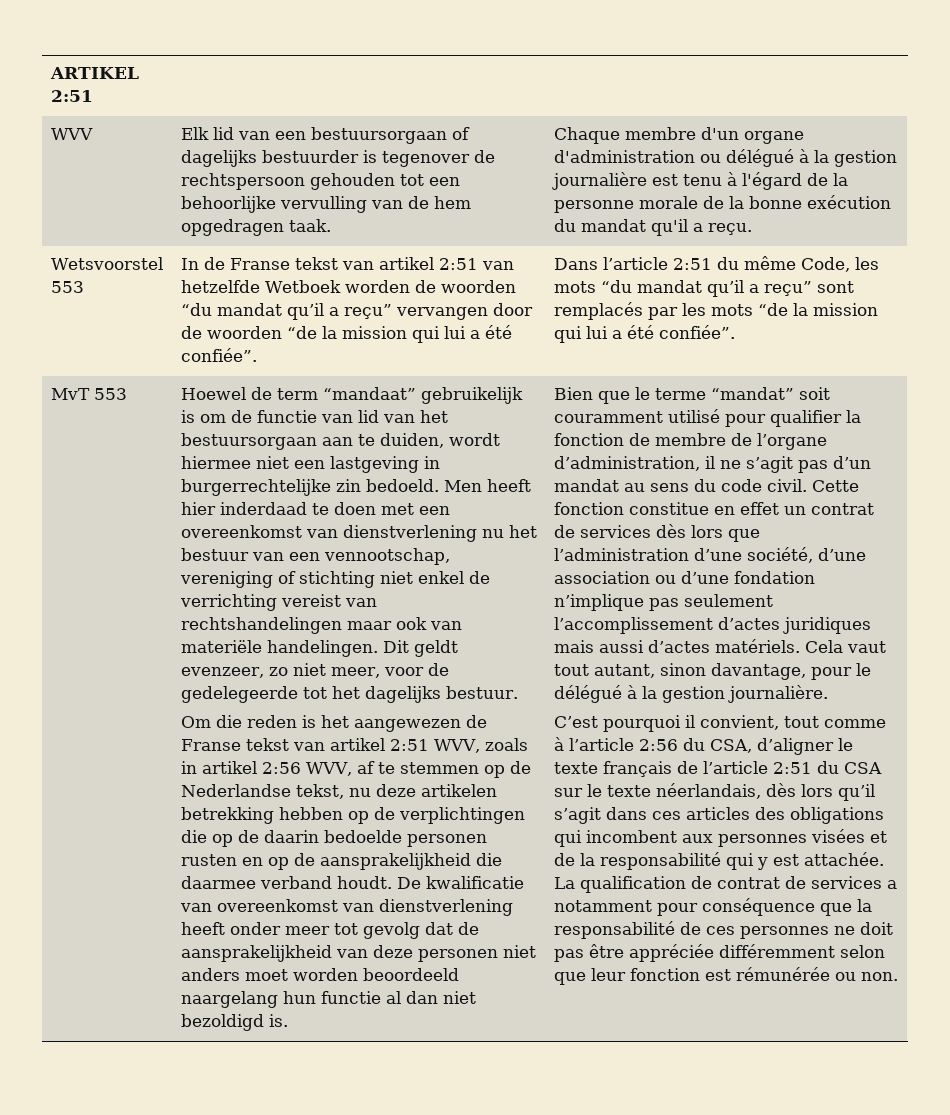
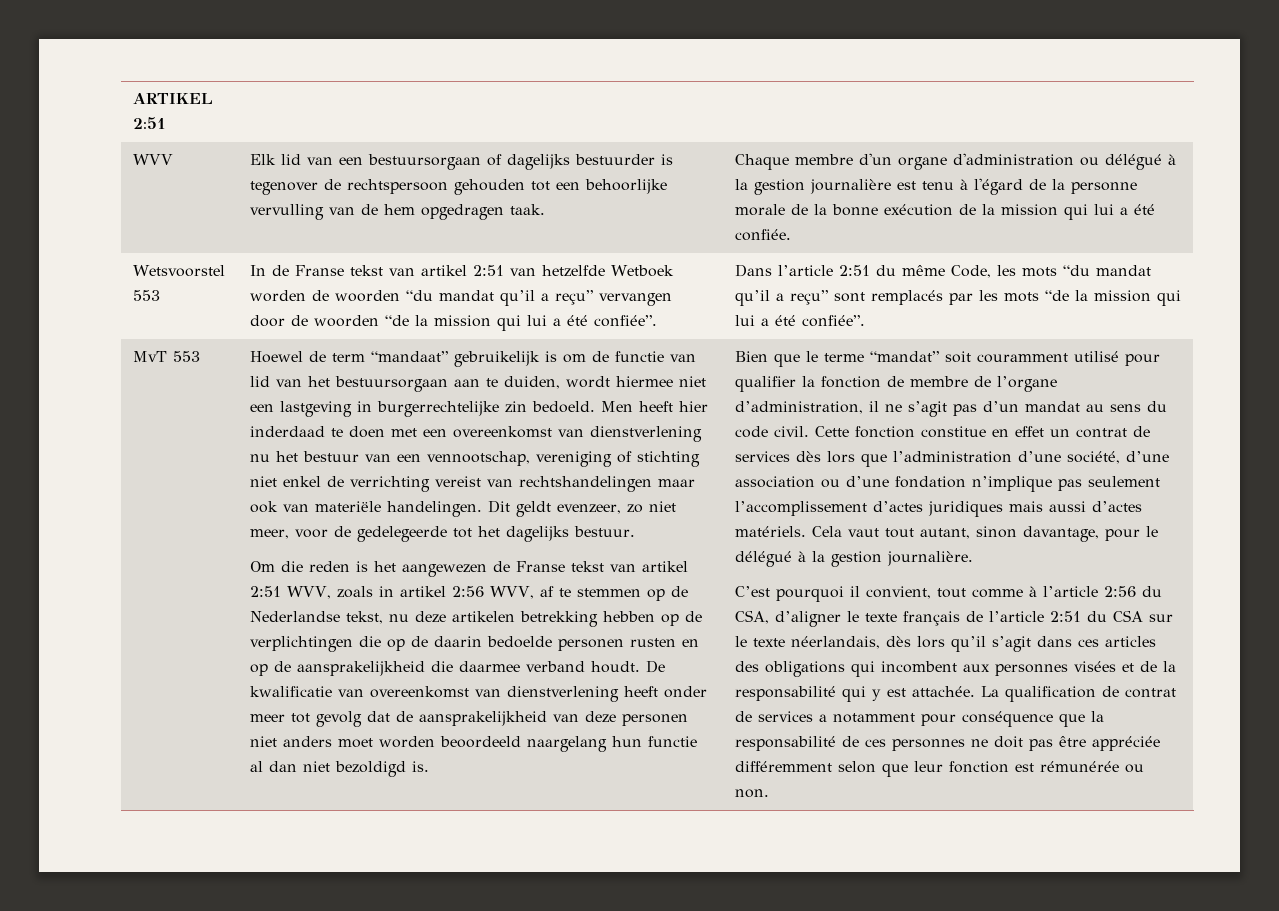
- Chaque membre d'un organe d'administration ou délégué à la gestion journalière est tenu à l'égard de la personne morale de la bonne exécution du mandat qu'il a reçu.
+ Chaque membre d'un organe d'administration ou délégué à la gestion journalière est tenu à l'égard de la personne morale de la bonne exécution de la mission qui lui a été confiée.

